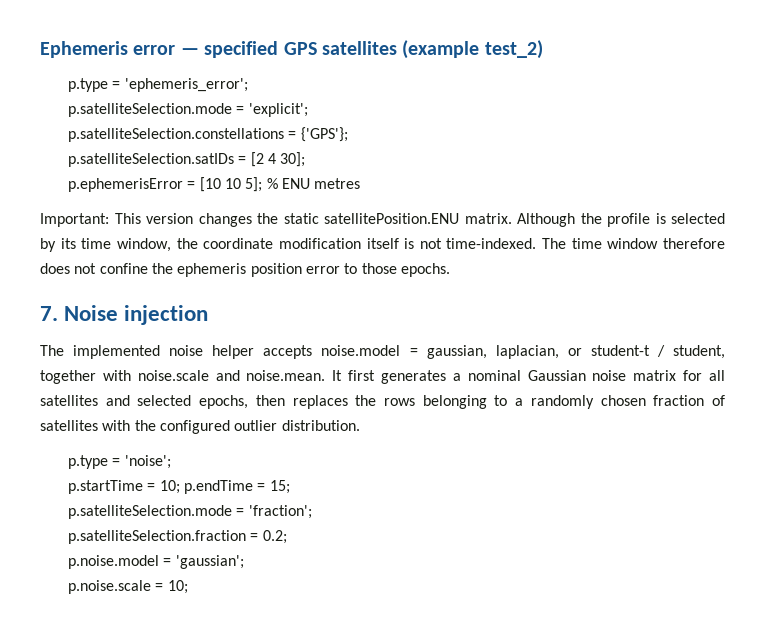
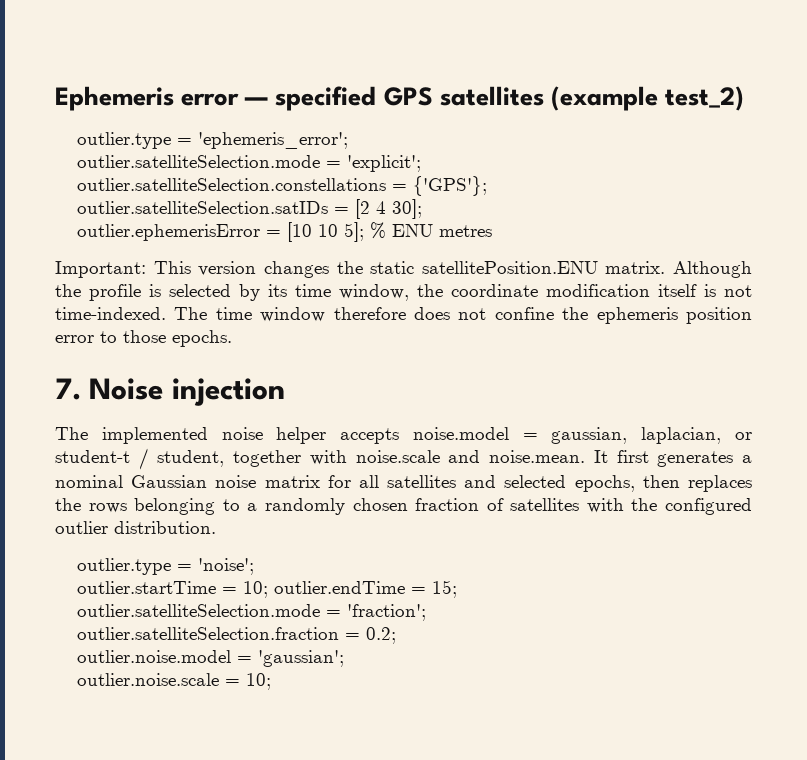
- p.type = 'ephemeris_error';
+ outlier.type = 'ephemeris_error';
- p.satelliteSelection.mode = 'explicit';
+ outlier.satelliteSelection.mode = 'explicit';
- p.satelliteSelection.constellations = {'GPS'};
+ outlier.satelliteSelection.constellations = {'GPS'};
- p.satelliteSelection.satIDs = [2 4 30];
+ outlier.satelliteSelection.satIDs = [2 4 30];
- p.ephemerisError = [10 10 5]; % ENU metres
+ outlier.ephemerisError = [10 10 5]; % ENU metres
- p.type = 'noise';
+ outlier.type = 'noise';
- p.startTime = 10; p.endTime = 15;
+ outlier.startTime = 10; outlier.endTime = 15;
- p.satelliteSelection.mode = 'fraction';
+ outlier.satelliteSelection.mode = 'fraction';
- p.satelliteSelection.fraction = 0.2;
+ outlier.satelliteSelection.fraction = 0.2;
- p.noise.model = 'gaussian';
+ outlier.noise.model = 'gaussian';
- p.noise.scale = 10;
+ outlier.noise.scale = 10;

